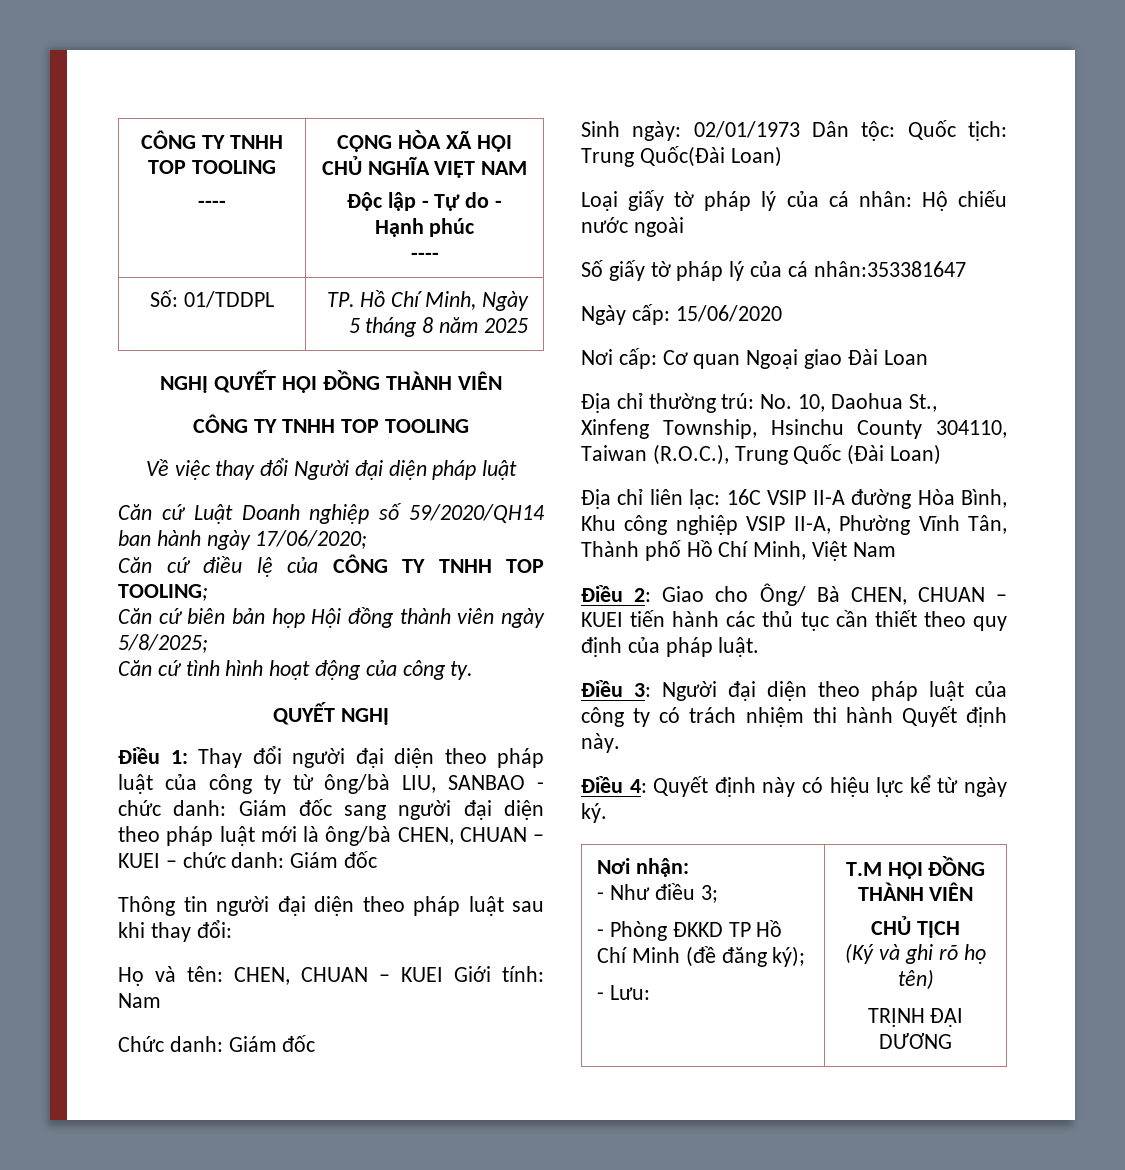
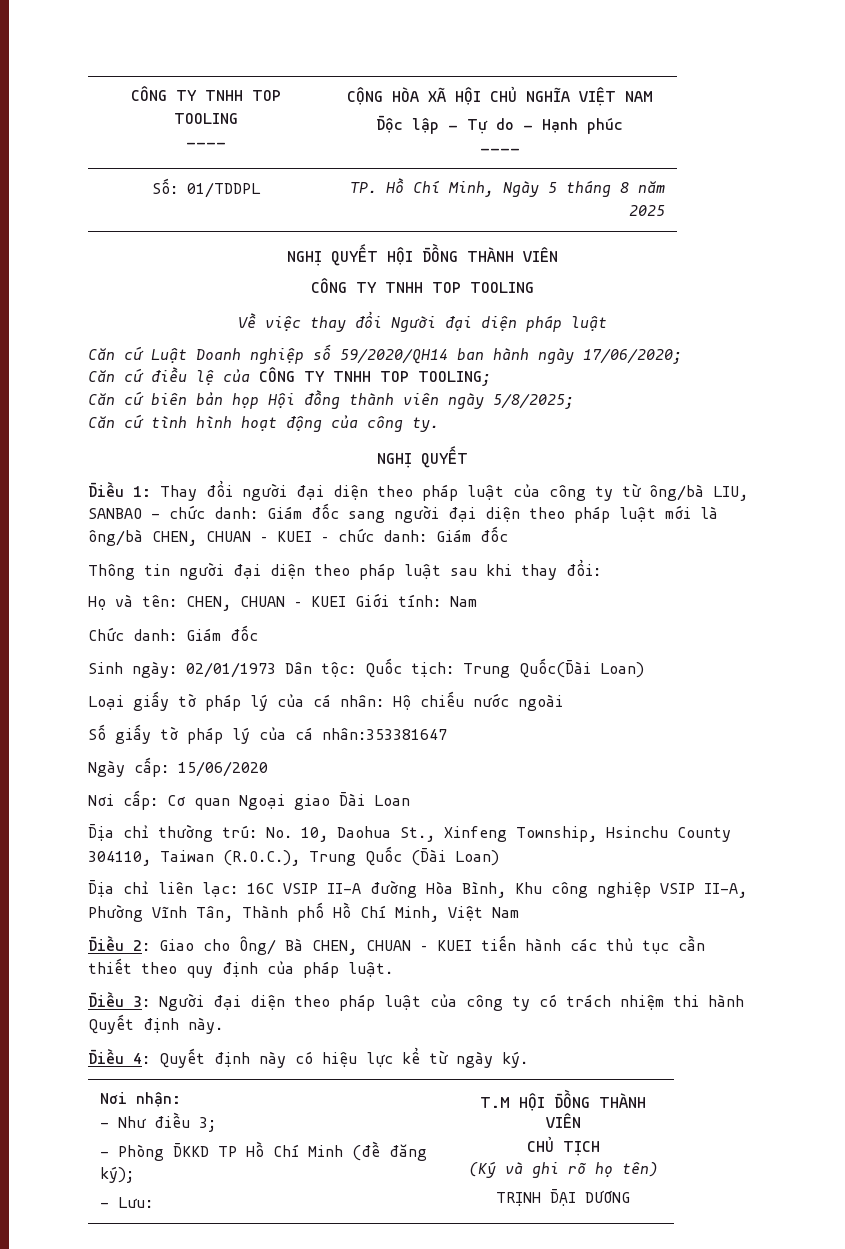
  Căn cứ tình hình hoạt động của công ty.
- QUYẾT NGHỊ
+ NGHỊ QUYẾT

